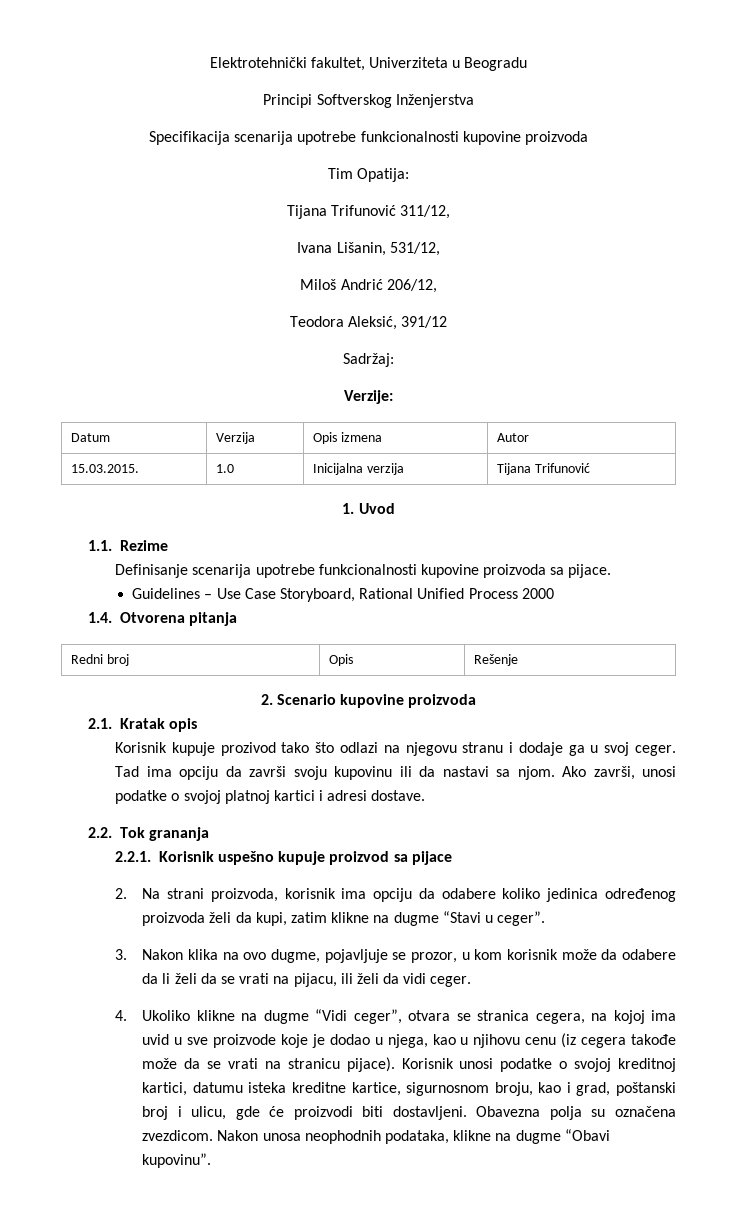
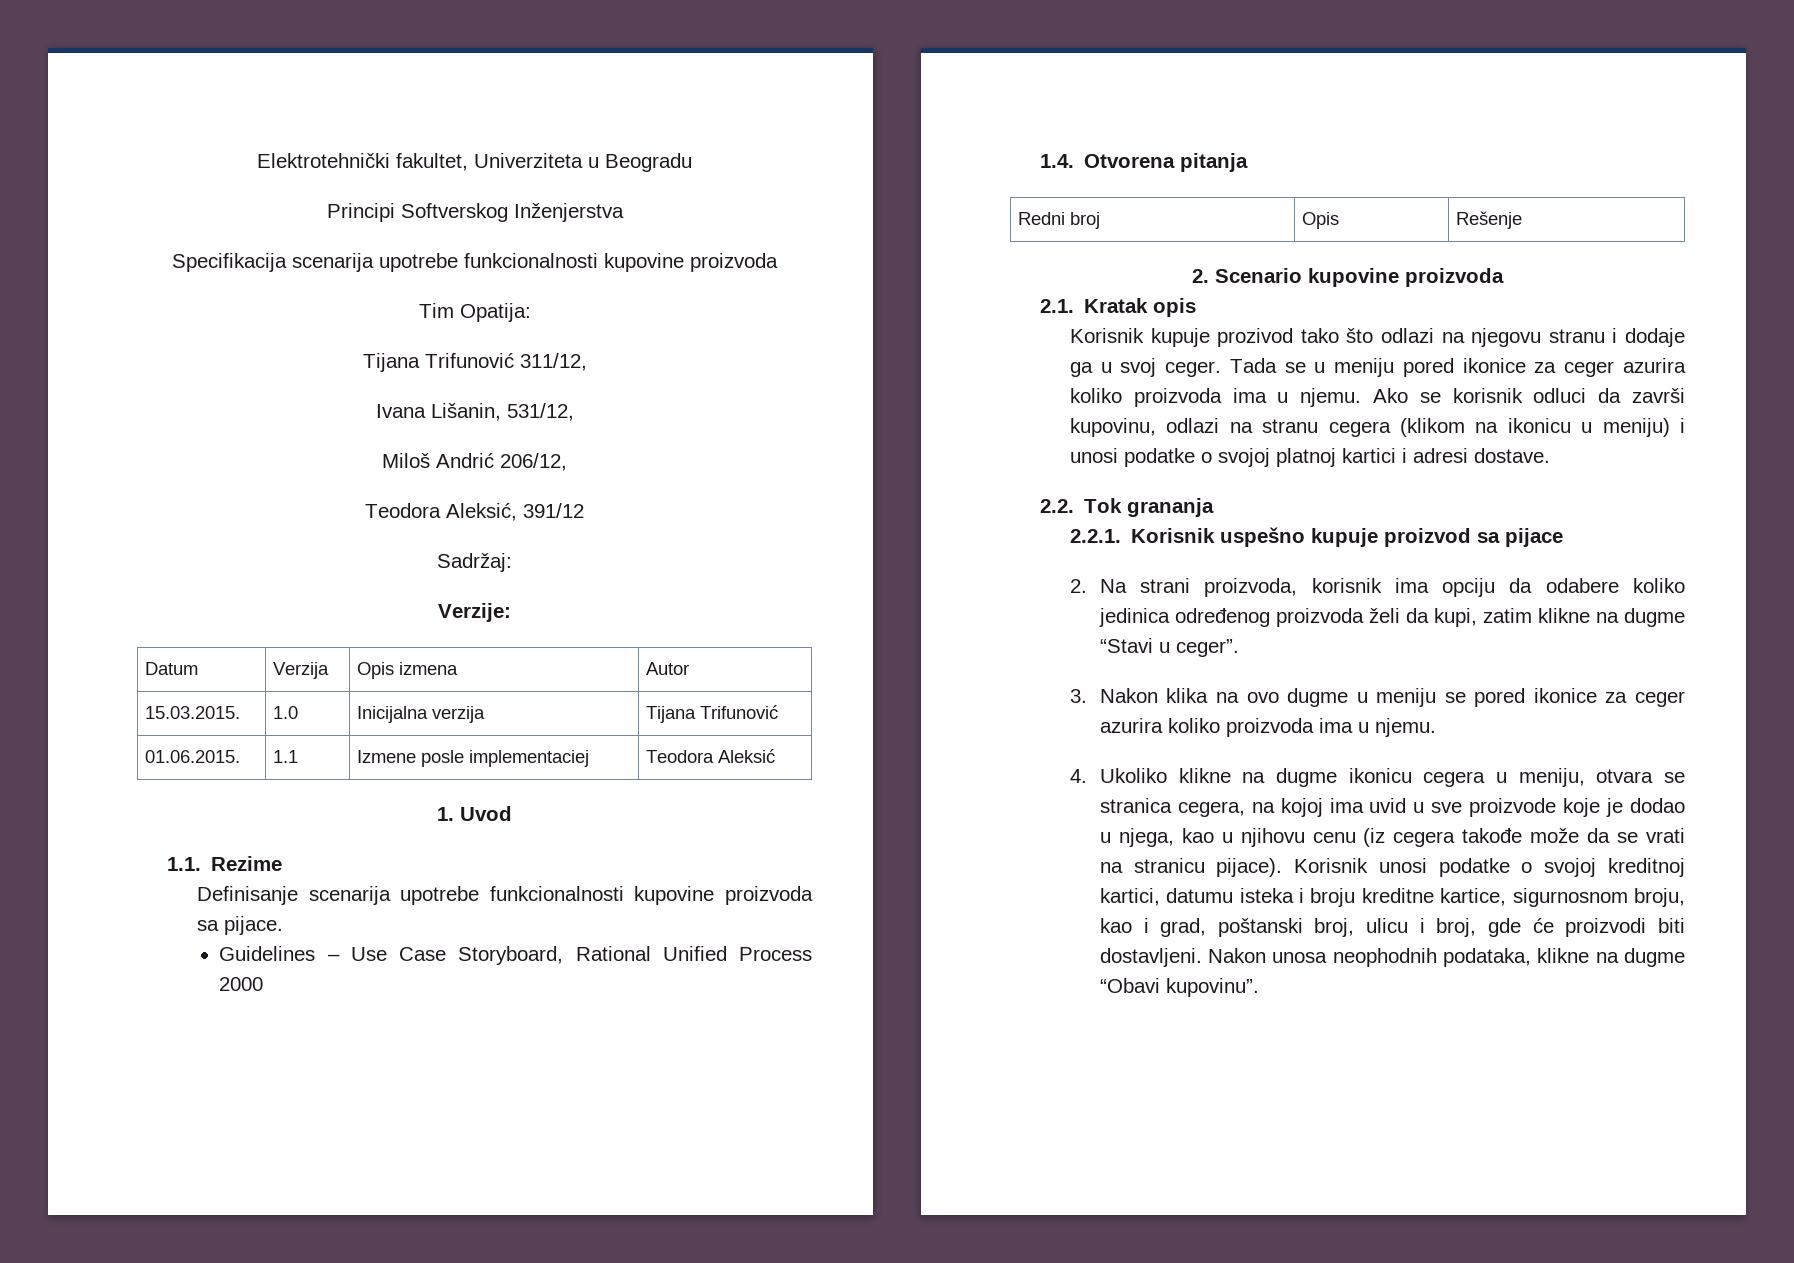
+ 01.06.2015. | 1.1 | Izmene posle implementaciej | Teodora Aleksić
- Tad ima opciju da završi svoju kupovinu ili da nastavi sa njom. Ako završi, unosi podatke o svojoj platnoj kartici i adresi dostave.
+ Tada se u meniju pored ikonice za ceger azurira koliko proizvoda ima u njemu. Ako se korisnik odluci da završi kupovinu, odlazi na stranu cegera (klikom na ikonicu u meniju) i unosi podatke o svojoj platnoj kartici i adresi dostave.
- 3. Nakon klika na ovo dugme, pojavljuje se prozor, u kom korisnik može da odabere da li želi da se vrati na pijacu, ili želi da vidi ceger.
+ 3. Nakon klika na ovo dugme u meniju se pored ikonice za ceger azurira koliko proizvoda ima u njemu.
- 4. Ukoliko klikne na dugme “Vidi ceger”, otvara se stranica cegera, na kojoj ima uvid u sve proizvode koje je dodao u njega, kao u njihovu cenu (iz cegera takođe može da se vrati na stranicu pijace).
+ 4. Ukoliko klikne na dugme ikonicu cegera u meniju, otvara se stranica cegera, na kojoj ima uvid u sve proizvode koje je dodao u njega, kao u njihovu cenu (iz cegera takođe može da se vrati na stranicu pijace).
- Korisnik unosi podatke o svojoj kreditnoj kartici, datumu isteka kreditne kartice, sigurnosnom broju, kao i grad, poštanski broj i ulicu, gde će proizvodi biti dostavljeni.
+ Korisnik unosi podatke o svojoj kreditnoj kartici, datumu isteka i broju kreditne kartice, sigurnosnom broju, kao i grad, poštanski broj, ulicu i broj, gde će proizvodi biti dostavljeni.
- Obavezna polja su označena zvezdicom.

